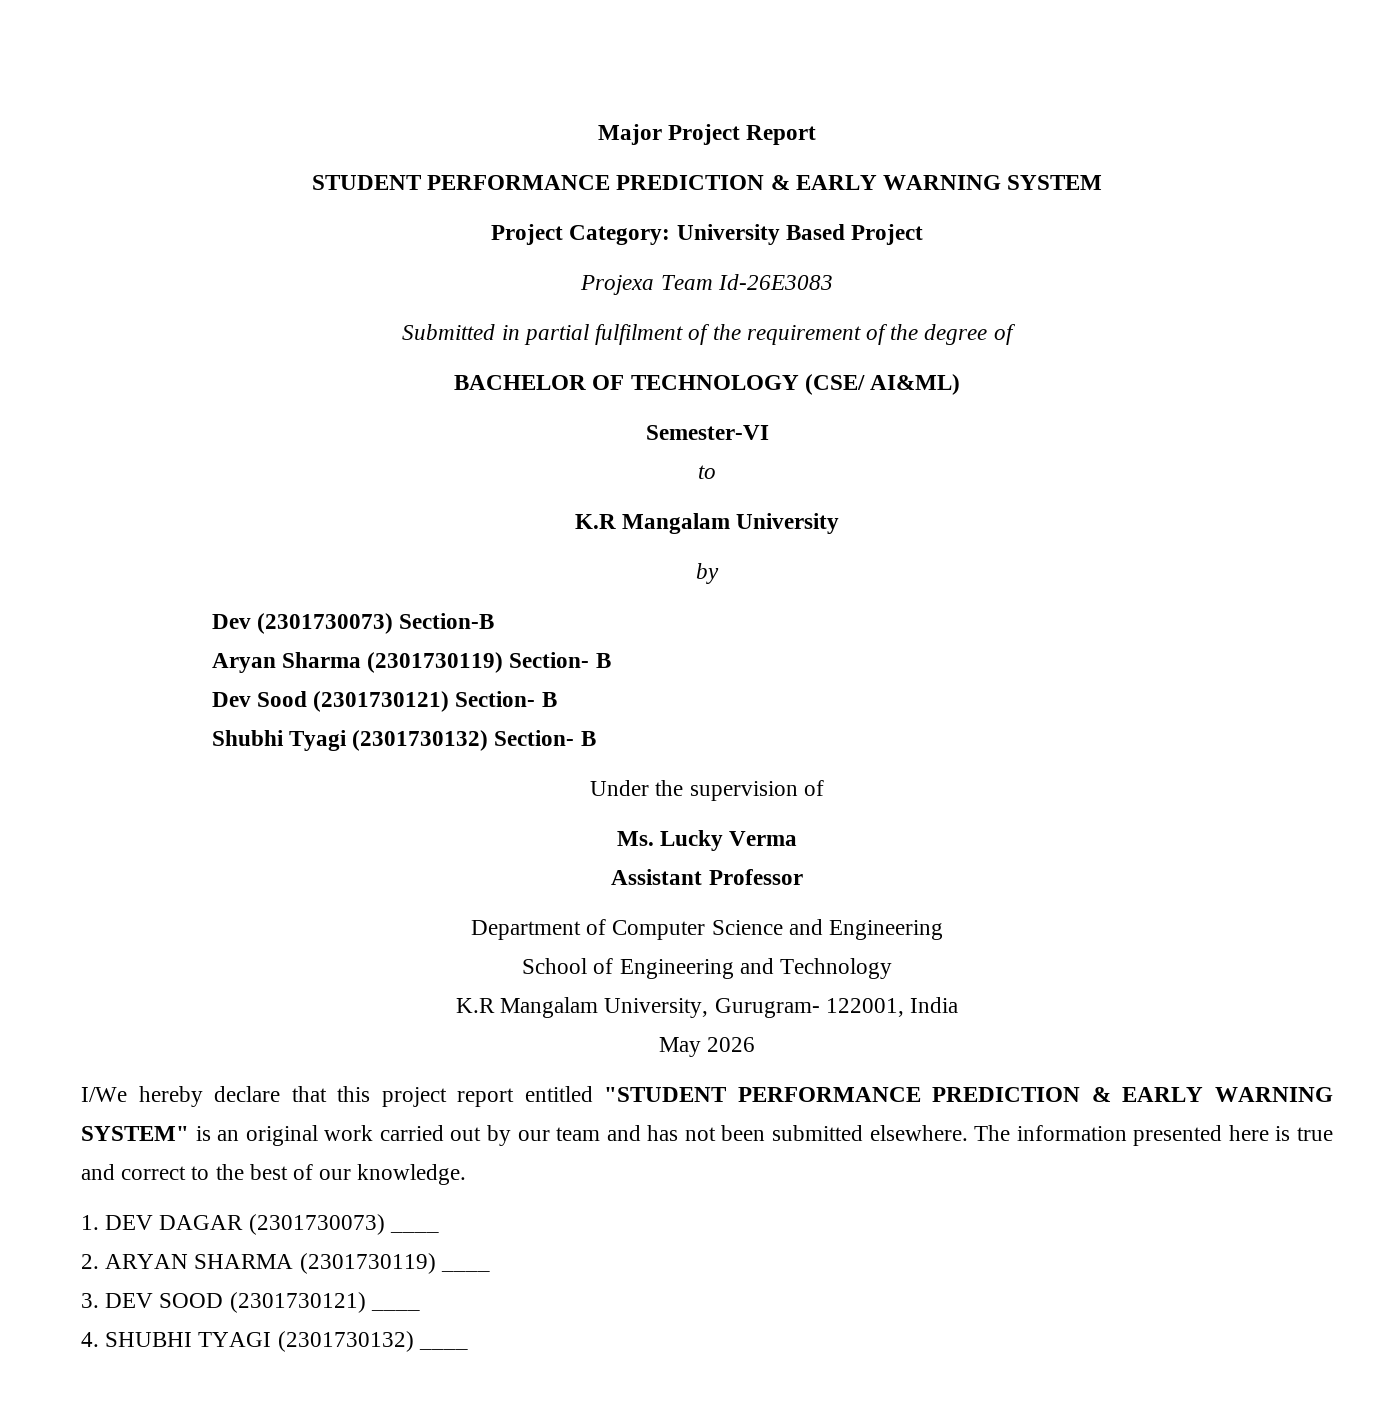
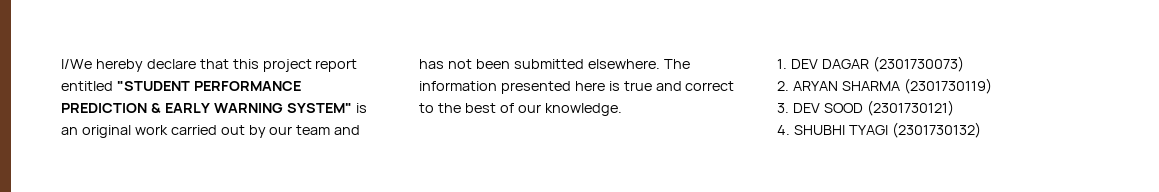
- Major Project Report
- STUDENT PERFORMANCE PREDICTION & EARLY WARNING SYSTEM
- Project Category: University Based Project
- Projexa Team Id-26E3083
- Submitted in partial fulfilment of the requirement of the degree of
- BACHELOR OF TECHNOLOGY (CSE/ AI&ML)
- Semester-VI
- to
- K.R Mangalam University
- by
- Dev (2301730073) Section-B
- Aryan Sharma (2301730119) Section- B
- Dev Sood (2301730121) Section- B
- Shubhi Tyagi (2301730132) Section- B
- Under the supervision of
- Ms. Lucky Verma
- Assistant Professor
- Department of Computer Science and Engineering
- School of Engineering and Technology
- K.R Mangalam University, Gurugram- 122001, India
- May 2026
- 1. DEV DAGAR (2301730073) ____
+ 1. DEV DAGAR (2301730073)
- 2. ARYAN SHARMA (2301730119) ____
+ 2. ARYAN SHARMA (2301730119)
- 3. DEV SOOD (2301730121) ____
+ 3. DEV SOOD (2301730121)
- 4. SHUBHI TYAGI (2301730132) ____
+ 4. SHUBHI TYAGI (2301730132)

